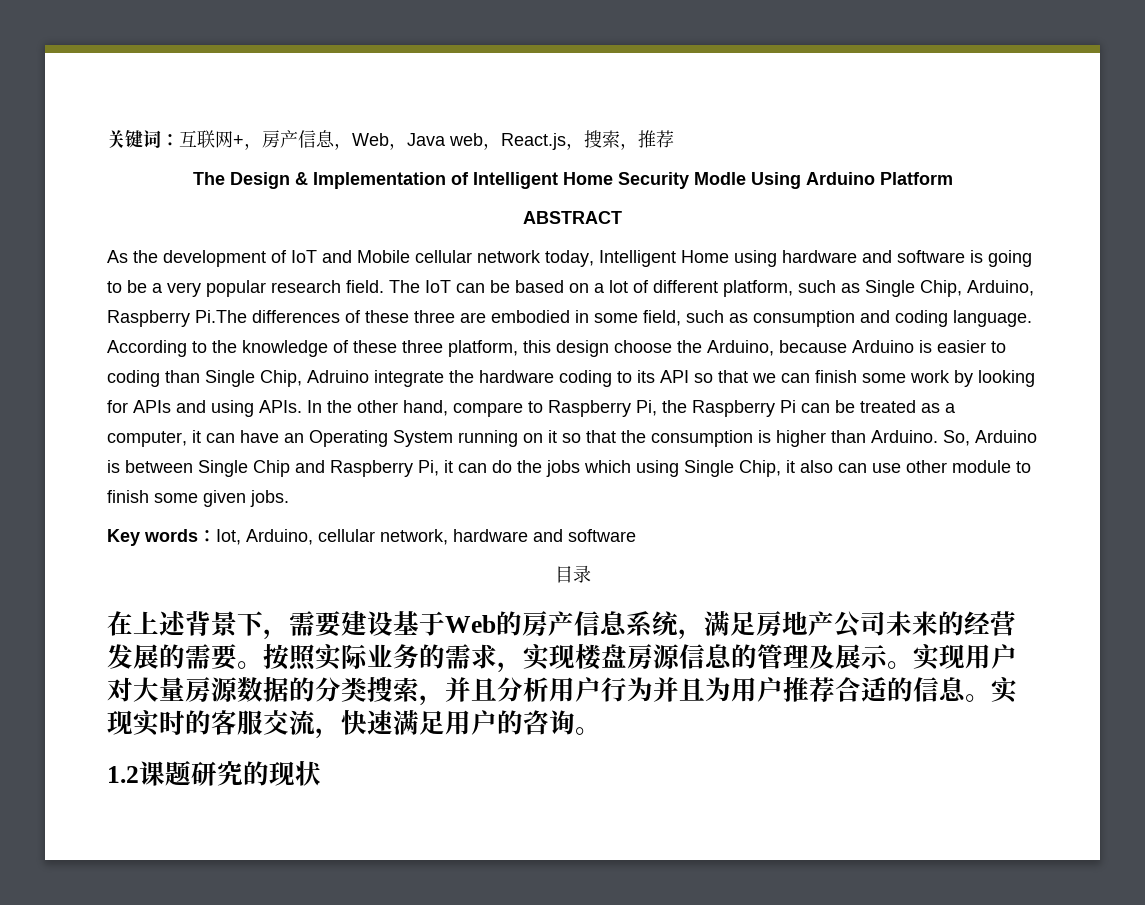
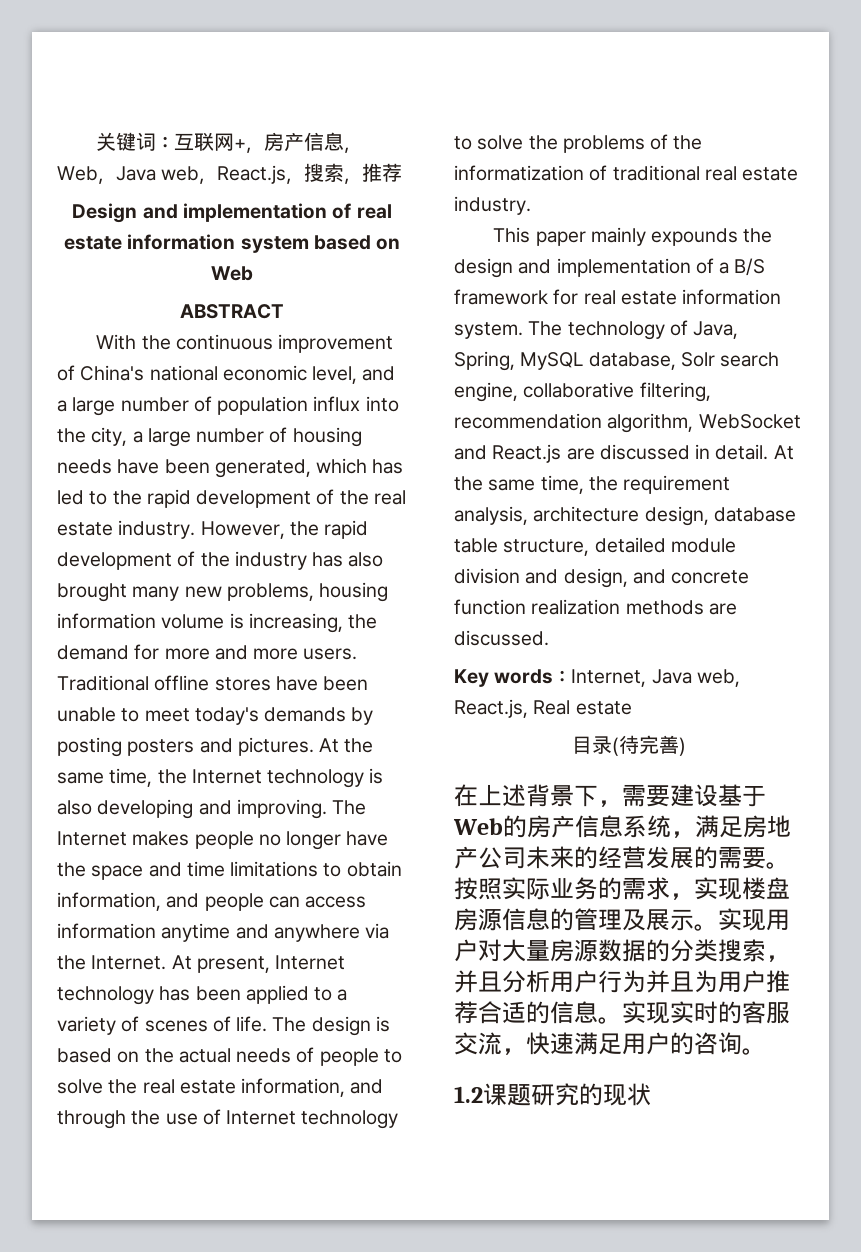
- The Design & Implementation of Intelligent Home Security Modle Using Arduino Platform
+ Design and implementation of real estate information system based on Web
  ABSTRACT
- As the development of IoT and Mobile cellular network today, Intelligent Home using hardware and software is going to be a very popular research field. The IoT can be based on a lot of different platform, such as Single Chip, Arduino, Raspberry Pi.The differences of these three are embodied in some field, such as consumption and coding language. According to the knowledge of these three platform, this design choose the Arduino, because Arduino is easier to coding than Single Chip, Adruino integrate the hardware coding to its API so that we can finish some work by looking for APIs and using APIs. In the other hand, compare to Raspberry Pi, the Raspberry Pi can be treated as a computer, it can have an Operating System running on it so that the consumption is higher than Arduino. So, Arduino is between Single Chip and Raspberry Pi, it can do the jobs which using Single Chip, it also can use other module to finish some given jobs.
- Key words：Iot, Arduino, cellular network, hardware and software
- 目录
+ With the continuous improvement of China's national economic level, and a large number of population influx into the city, a large number of housing needs have been generated, which has led to the rapid development of the real estate industry. However, the rapid development of the industry has also brought many new problems, housing information volume is increasing, the demand for more and more users. Traditional offline stores have been unable to meet today's demands by posting posters and pictures. At the same time, the Internet technology is also developing and improving. The Internet makes people no longer have the space and time limitations to obtain information, and people can access information anytime and anywhere via the Internet. At present, Internet technology has been applied to a variety of scenes of life. The design is based on the actual needs of people to solve the real estate information, and through the use of Internet technology to solve the problems of the informatization of traditional real estate industry.
+ This paper mainly expounds the design and implementation of a B/S framework for real estate information system. The technology of Java, Spring, MySQL database, Solr search engine, collaborative filtering, recommendation algorithm, WebSocket and React.js are discussed in detail. At the same time, the requirement analysis, architecture design, database table structure, detailed module division and design, and concrete function realization methods are discussed.
+ Key words：Internet, Java web, React.js, Real estate
+ 目录(待完善)

